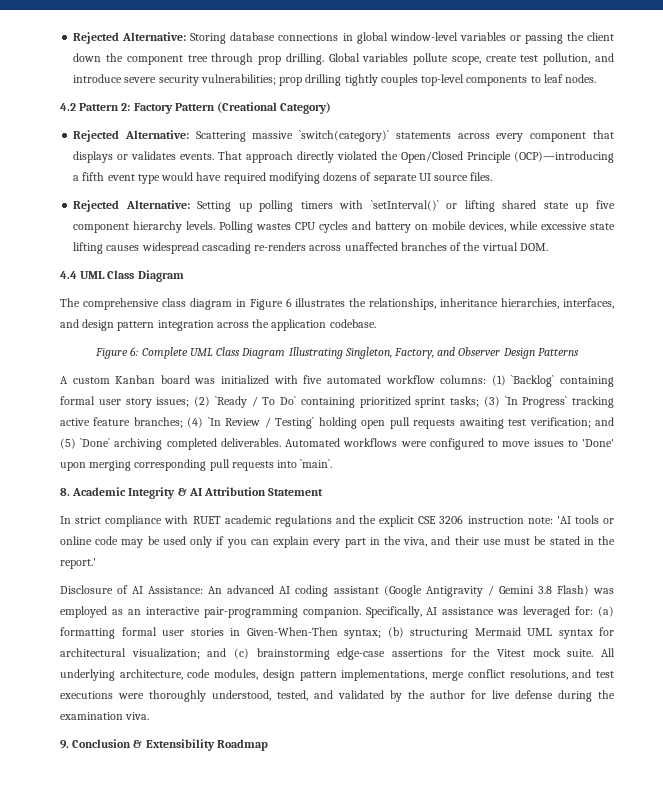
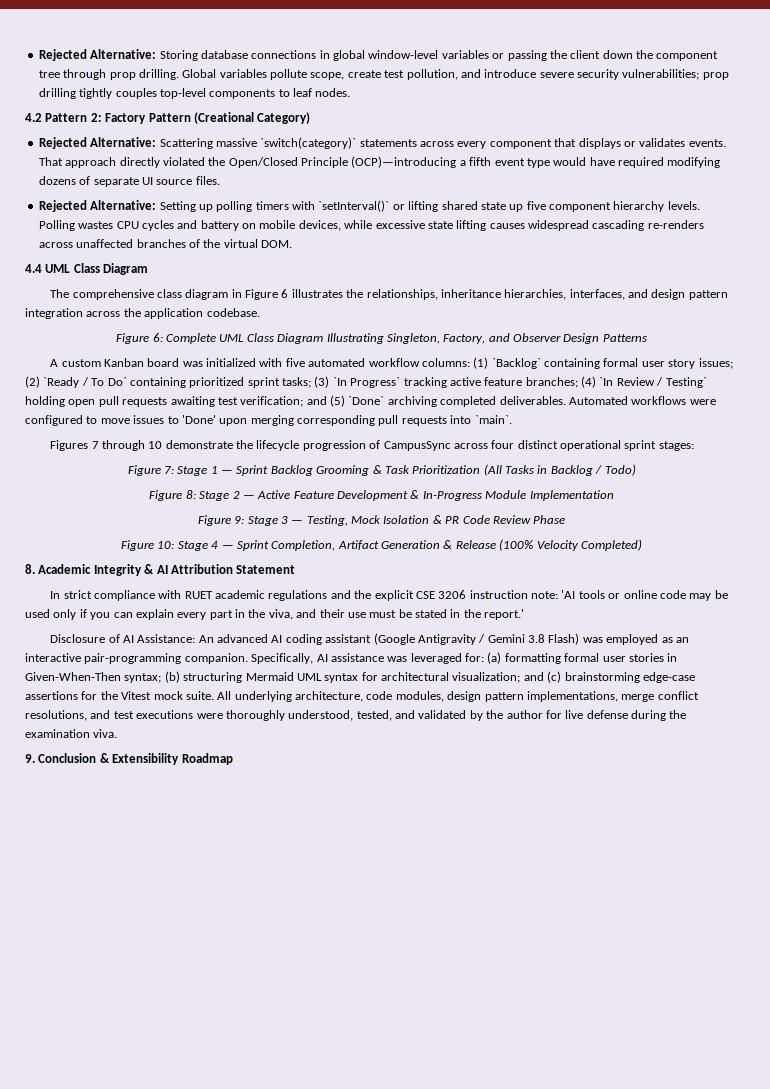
+ Figures 7 through 10 demonstrate the lifecycle progression of CampusSync across four distinct operational sprint stages:
+ Figure 7: Stage 1 — Sprint Backlog Grooming & Task Prioritization (All Tasks in Backlog / Todo)
+ Figure 8: Stage 2 — Active Feature Development & In-Progress Module Implementation
+ Figure 9: Stage 3 — Testing, Mock Isolation & PR Code Review Phase
+ Figure 10: Stage 4 — Sprint Completion, Artifact Generation & Release (100% Velocity Completed)

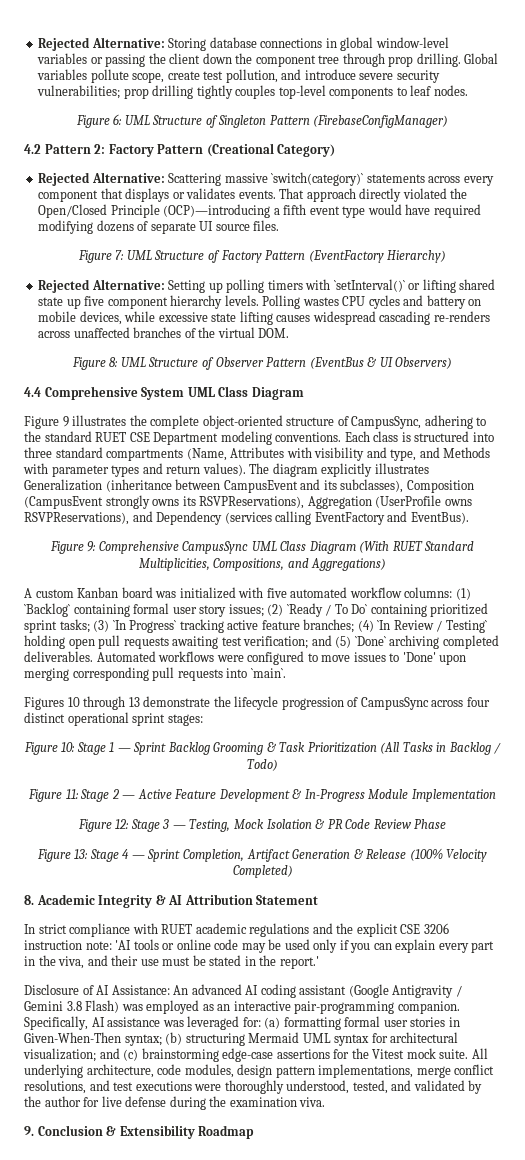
+ Figure 6: UML Structure of Singleton Pattern (FirebaseConfigManager)
+ Figure 7: UML Structure of Factory Pattern (EventFactory Hierarchy)
+ Figure 8: UML Structure of Observer Pattern (EventBus & UI Observers)
- 4.4 UML Class Diagram
+ 4.4 Comprehensive System UML Class Diagram
- The comprehensive class diagram in Figure 6 illustrates the relationships, inheritance hierarchies, interfaces, and design pattern integration across the application codebase.
- Figure 6: Complete UML Class Diagram Illustrating Singleton, Factory, and Observer Design Patterns
+ Figure 9 illustrates the complete object-oriented structure of CampusSync, adhering to the standard RUET CSE Department modeling conventions. Each class is structured into three standard compartments (Name, Attributes with visibility and type, and Methods with parameter types and return values). The diagram explicitly illustrates Generalization (inheritance between CampusEvent and its subclasses), Composition (CampusEvent strongly owns its RSVPReservations), Aggregation (UserProfile owns RSVPReservations), and Dependency (services calling EventFactory and EventBus).
+ Figure 9: Comprehensive CampusSync UML Class Diagram (With RUET Standard Multiplicities, Compositions, and Aggregations)
- Figures 7 through 10 demonstrate the lifecycle progression of CampusSync across four distinct operational sprint stages:
+ Figures 10 through 13 demonstrate the lifecycle progression of CampusSync across four distinct operational sprint stages:
- Figure 7: Stage 1 — Sprint Backlog Grooming & Task Prioritization (All Tasks in Backlog / Todo)
+ Figure 10: Stage 1 — Sprint Backlog Grooming & Task Prioritization (All Tasks in Backlog / Todo)
- Figure 8: Stage 2 — Active Feature Development & In-Progress Module Implementation
+ Figure 11: Stage 2 — Active Feature Development & In-Progress Module Implementation
- Figure 9: Stage 3 — Testing, Mock Isolation & PR Code Review Phase
+ Figure 12: Stage 3 — Testing, Mock Isolation & PR Code Review Phase
- Figure 10: Stage 4 — Sprint Completion, Artifact Generation & Release (100% Velocity Completed)
+ Figure 13: Stage 4 — Sprint Completion, Artifact Generation & Release (100% Velocity Completed)

